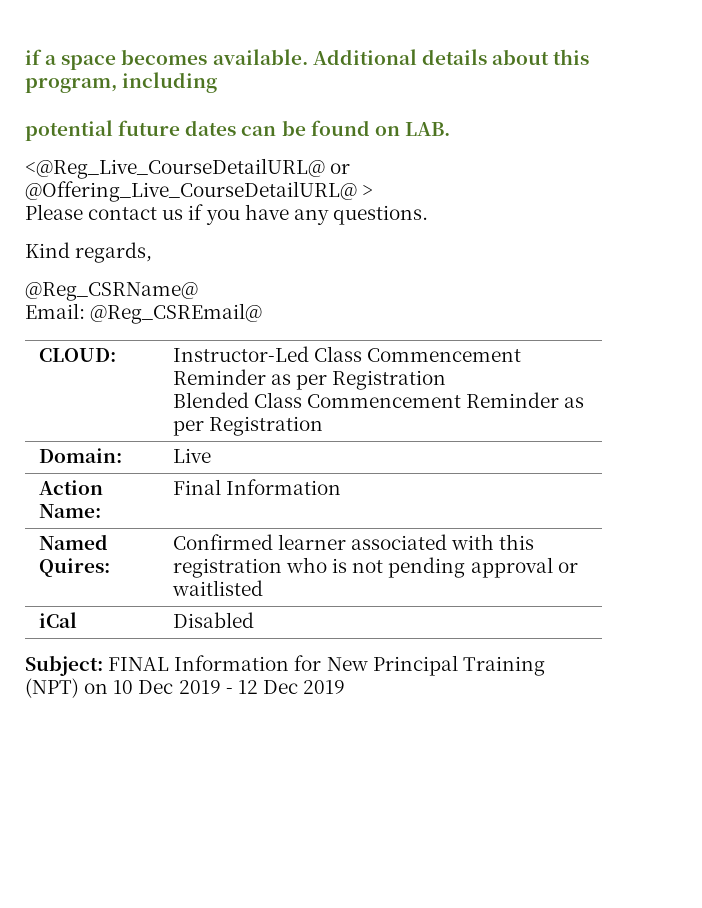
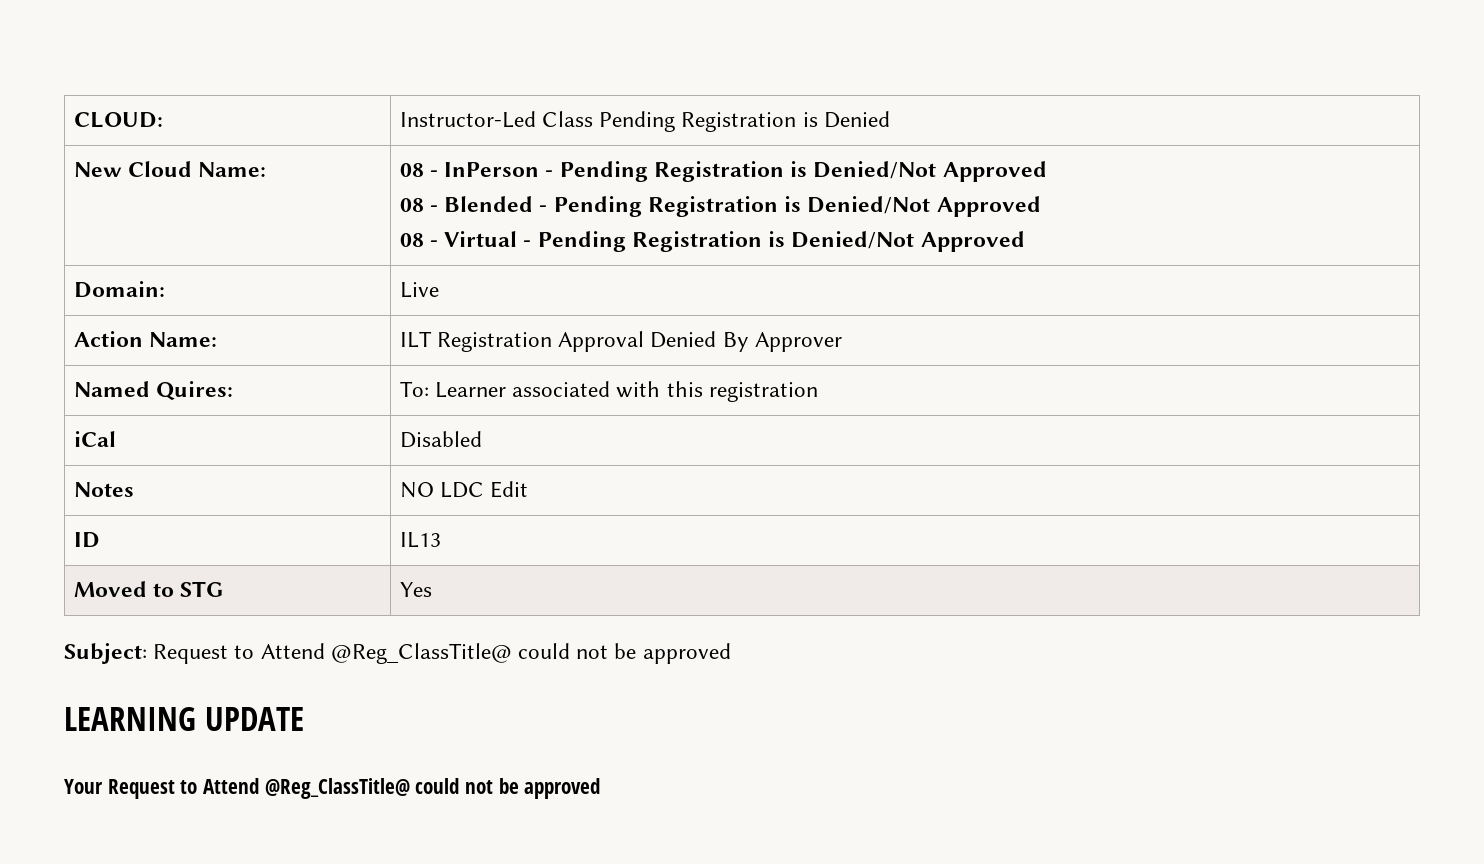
- if a space becomes available. Additional details about this program, including
- potential future dates can be found on LAB.
- <@Reg_Live_CourseDetailURL@ or @Offering_Live_CourseDetailURL@ >
- Please contact us if you have any questions.
- Kind regards,
- @Reg_CSRName@
- Email: @Reg_CSREmail@
- CLOUD: | Instructor-Led Class Commencement Reminder as per Registration
- Blended Class Commencement Reminder as per Registration
+ CLOUD: | Instructor-Led Class Pending Registration is Denied
+ New Cloud Name: | 08 - InPerson - Pending Registration is Denied/Not Approved
+ 08 - Blended - Pending Registration is Denied/Not Approved
+ 08 - Virtual - Pending Registration is Denied/Not Approved
  Domain: | Live
- Action Name: | Final Information
+ Action Name: | ILT Registration Approval Denied By Approver
- Named Quires: | Confirmed learner associated with this registration who is not pending approval or waitlisted
+ Named Quires: | To: Learner associated with this registration
  iCal | Disabled
- Subject: FINAL Information for New Principal Training (NPT) on 10 Dec 2019 - 12 Dec 2019
+ Notes | NO LDC Edit
+ ID | IL13
+ Moved to STG | Yes
+ Subject: Request to Attend @Reg_ClassTitle@ could not be approved
+ LEARNING UPDATE
+ Your Request to Attend @Reg_ClassTitle@ could not be approved

